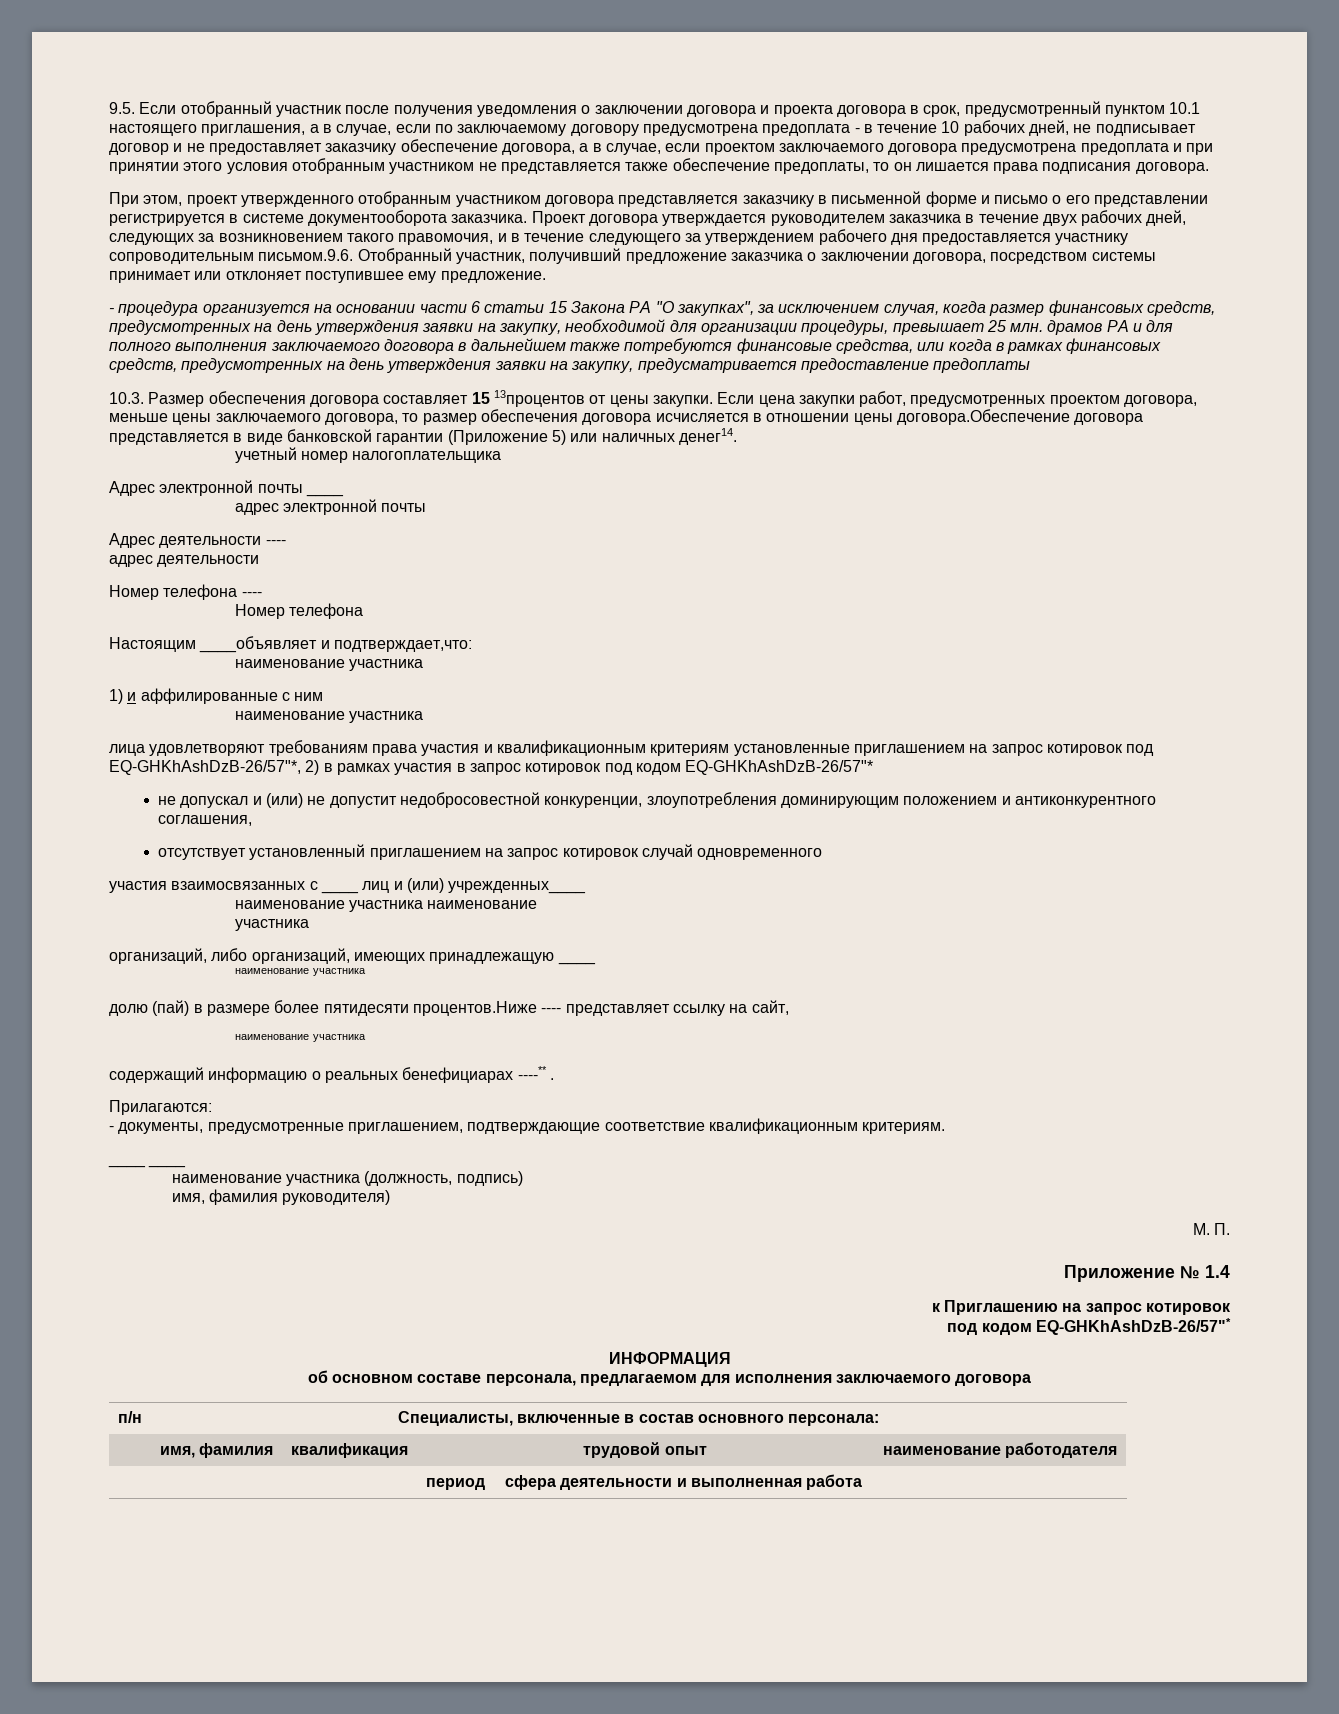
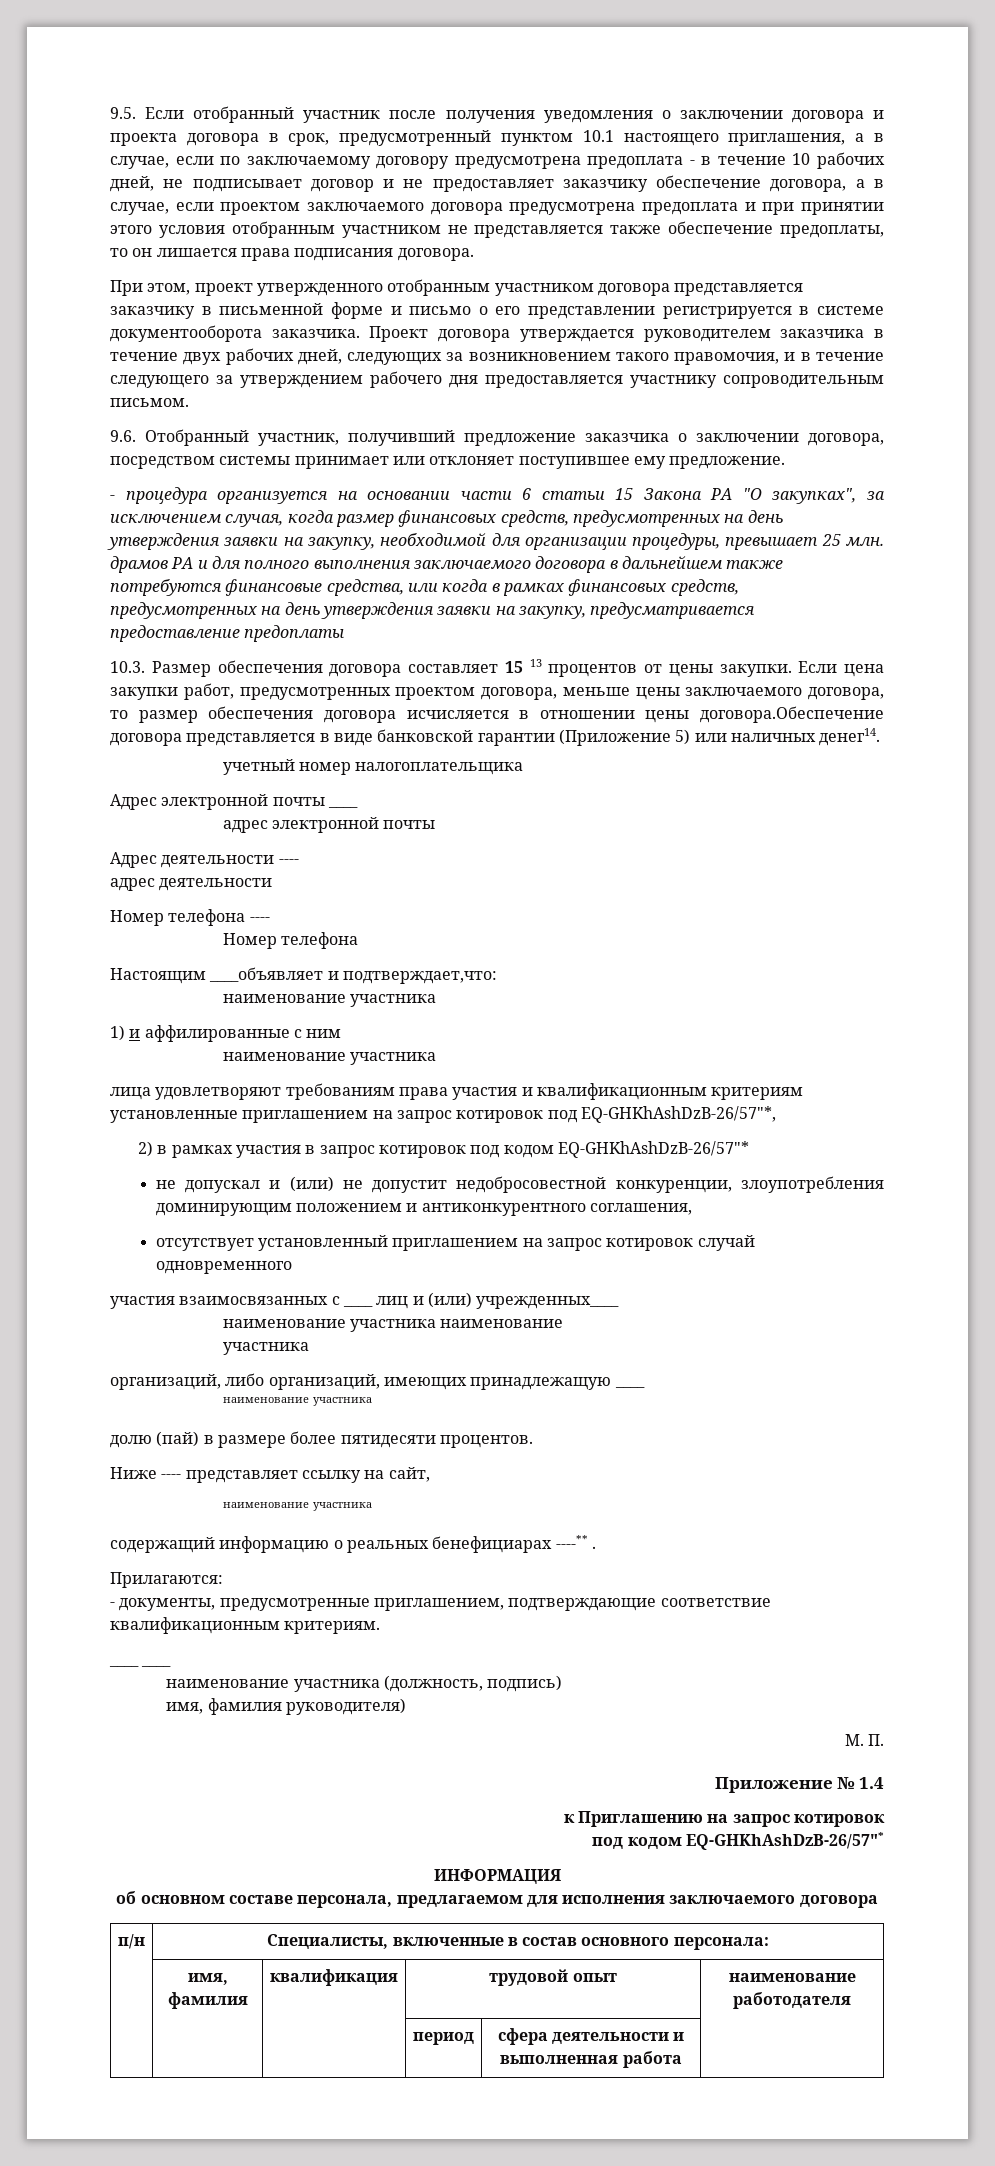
- Проект договора утверждается руководителем заказчика в течение двух рабочих дней, следующих за возникновением такого правомочия, и в течение следующего за утверждением рабочего дня предоставляется участнику сопроводительным письмом.9.6. Отобранный участник, получивший предложение заказчика о заключении договора, посредством системы принимает или отклоняет поступившее ему предложение.
+ Проект договора утверждается руководителем заказчика в течение двух рабочих дней, следующих за возникновением такого правомочия, и в течение следующего за утверждением рабочего дня предоставляется участнику сопроводительным письмом.
+ 9.6. Отобранный участник, получивший предложение заказчика о заключении договора, посредством системы принимает или отклоняет поступившее ему предложение.
- 10.3. Размер обеспечения договора составляет 15 13процентов от цены закупки.
+ 10.3. Размер обеспечения договора составляет 15 13 процентов от цены закупки.
- лица удовлетворяют требованиям права участия и квалификационным критериям установленные приглашением на запрос котировок под EQ-GHKhAshDzB-26/57"*, 2) в рамках участия в запрос котировок под кодом EQ-GHKhAshDzB-26/57"*
+ лица удовлетворяют требованиям права участия и квалификационным критериям установленные приглашением на запрос котировок под EQ-GHKhAshDzB-26/57"*,
+ 2) в рамках участия в запрос котировок под кодом EQ-GHKhAshDzB-26/57"*
- долю (пай) в размере более пятидесяти процентов.Ниже ---- представляет ссылку на сайт,
+ долю (пай) в размере более пятидесяти процентов.
+ Ниже ---- представляет ссылку на сайт,

